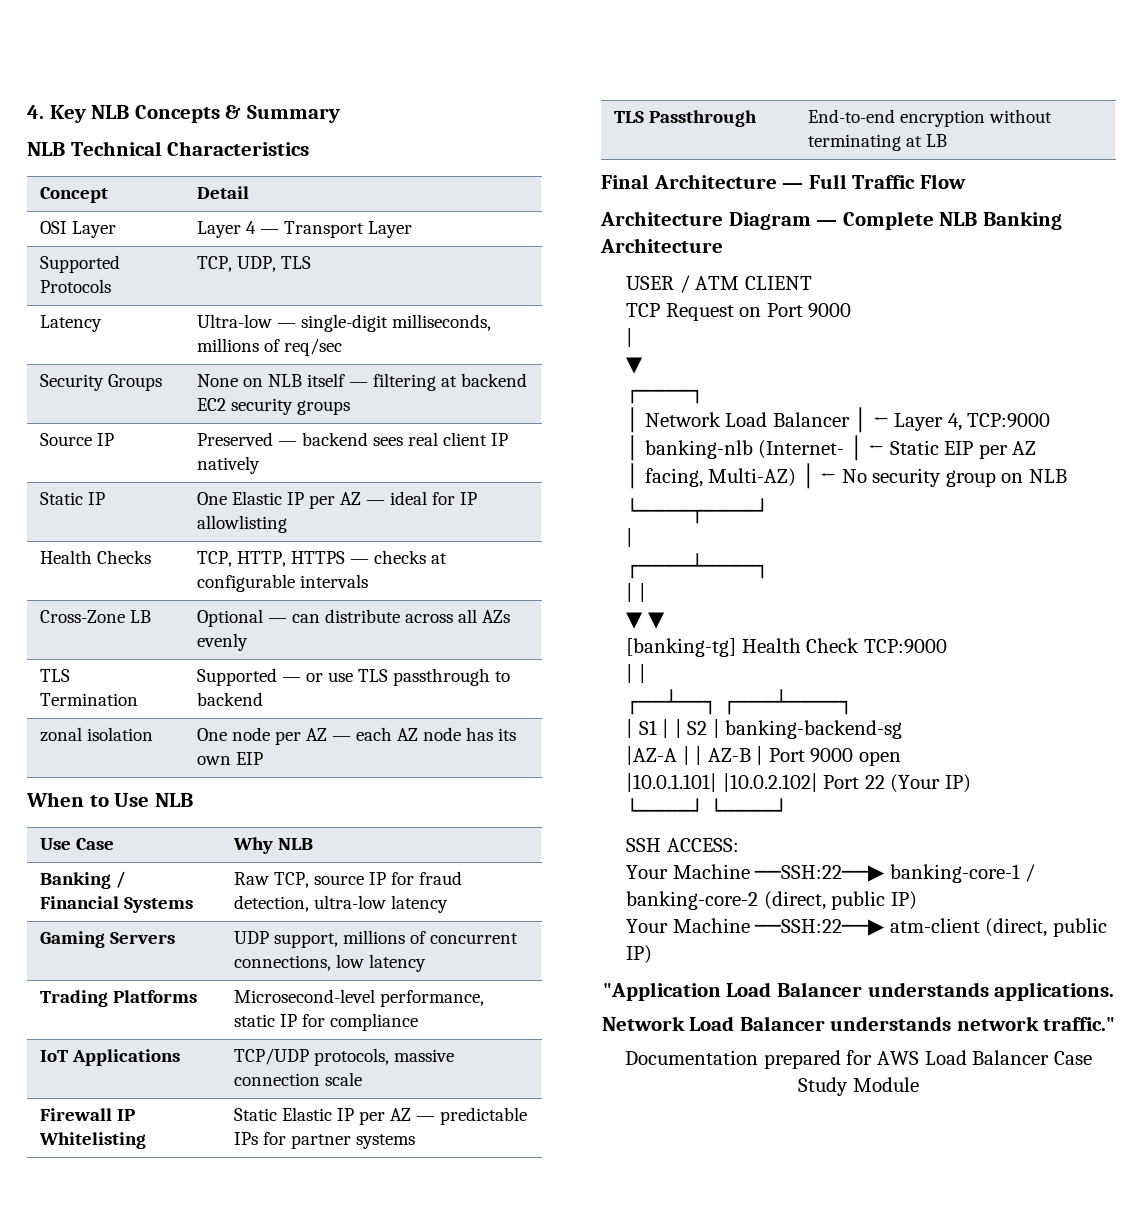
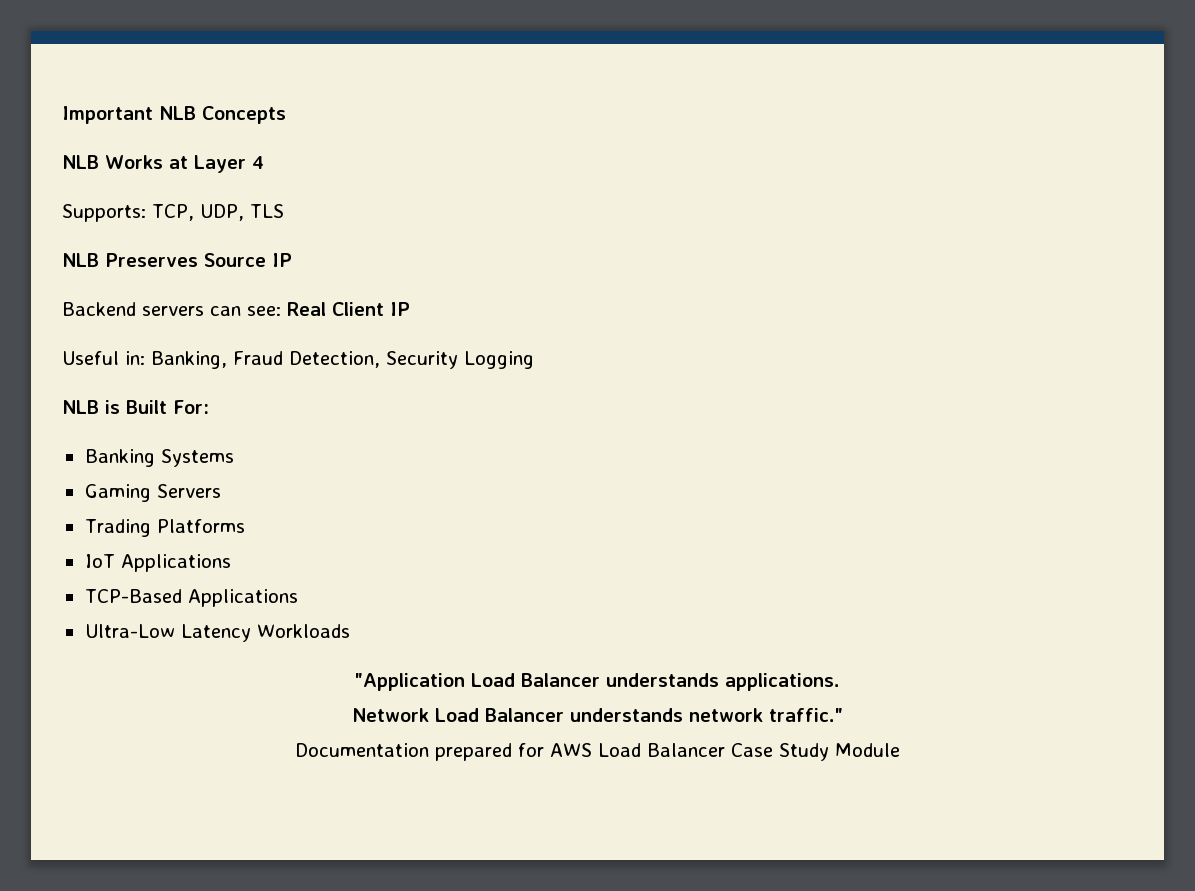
- 4. Key NLB Concepts & Summary
- NLB Technical Characteristics
- Concept | Detail
- OSI Layer | Layer 4 — Transport Layer
- Supported Protocols | TCP, UDP, TLS
- Latency | Ultra-low — single-digit milliseconds, millions of req/sec
- Security Groups | None on NLB itself — filtering at backend EC2 security groups
- Source IP | Preserved — backend sees real client IP natively
- Static IP | One Elastic IP per AZ — ideal for IP allowlisting
- Health Checks | TCP, HTTP, HTTPS — checks at configurable intervals
- Cross-Zone LB | Optional — can distribute across all AZs evenly
- TLS Termination | Supported — or use TLS passthrough to backend
- zonal isolation | One node per AZ — each AZ node has its own EIP
- When to Use NLB
- Use Case | Why NLB
- Banking / Financial Systems | Raw TCP, source IP for fraud detection, ultra-low latency
- Gaming Servers | UDP support, millions of concurrent connections, low latency
- Trading Platforms | Microsecond-level performance, static IP for compliance
- IoT Applications | TCP/UDP protocols, massive connection scale
- Firewall IP Whitelisting | Static Elastic IP per AZ — predictable IPs for partner systems
- TLS Passthrough | End-to-end encryption without terminating at LB
- Final Architecture — Full Traffic Flow
- Architecture Diagram — Complete NLB Banking Architecture
- USER / ATM CLIENT
- TCP Request on Port 9000
- |
- ▼
- ┌────┐
- │ Network Load Balancer │ ← Layer 4, TCP:9000
- │ banking-nlb (Internet- │ ← Static EIP per AZ
- │ facing, Multi-AZ) │ ← No security group on NLB
- └────┬────┘
- |
- ┌────┴────┐
- | |
- ▼ ▼
- [banking-tg] Health Check TCP:9000
- | |
- ┌──┴──┐ ┌───┴────┐
- | S1 | | S2 | banking-backend-sg
- |AZ-A | | AZ-B | Port 9000 open
- |10.0.1.101| |10.0.2.102| Port 22 (Your IP)
- └────┘ └────┘
- SSH ACCESS:
- Your Machine ──SSH:22──▶ banking-core-1 / banking-core-2 (direct, public IP)
- Your Machine ──SSH:22──▶ atm-client (direct, public IP)
+ Important NLB Concepts
+ NLB Works at Layer 4
+ Supports: TCP, UDP, TLS
+ NLB Preserves Source IP
+ Backend servers can see: Real Client IP
+ Useful in: Banking, Fraud Detection, Security Logging
+ NLB is Built For:
+ Banking Systems
+ Gaming Servers
+ Trading Platforms
+ IoT Applications
+ TCP-Based Applications
+ Ultra-Low Latency Workloads

